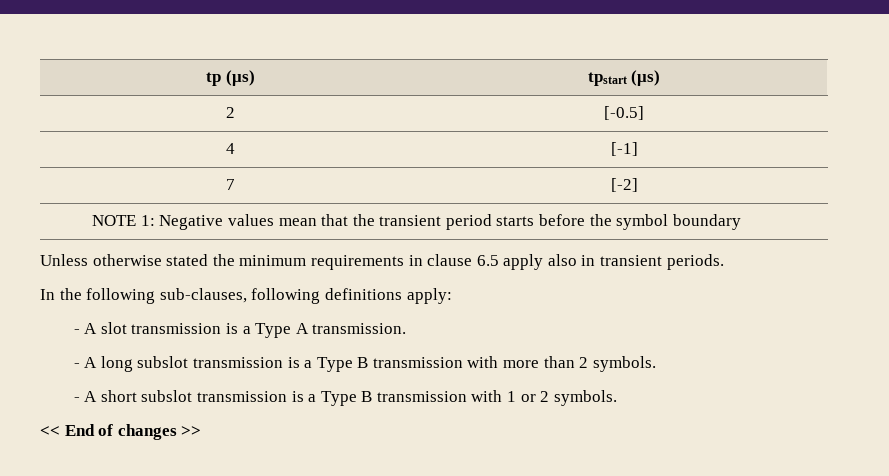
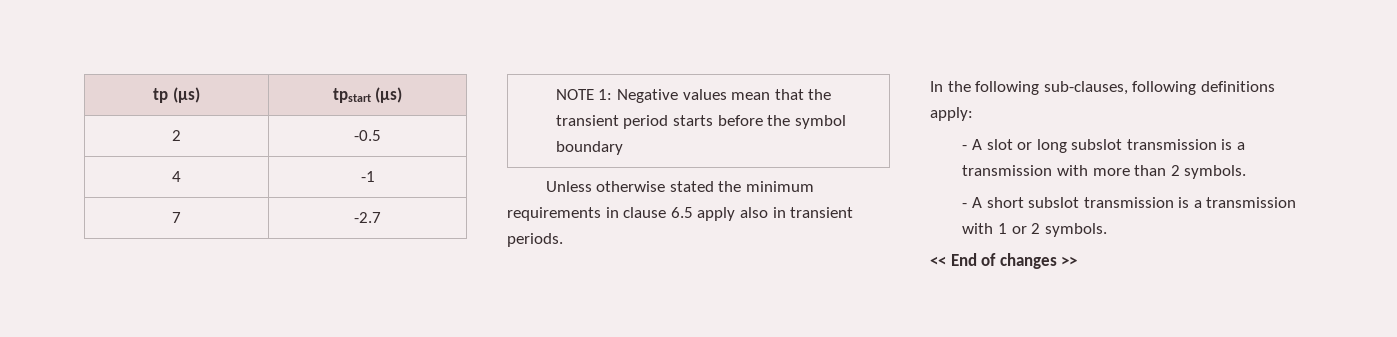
- 2 | [-0.5]
+ 2 | -0.5
- 4 | [-1]
+ 4 | -1
- 7 | [-2]
+ 7 | -2.7
- - A slot transmission is a Type A transmission.
- - A long subslot transmission is a Type B transmission with more than 2 symbols.
+ - A slot or long subslot transmission is a transmission with more than 2 symbols.
- - A short subslot transmission is a Type B transmission with 1 or 2 symbols.
+ - A short subslot transmission is a transmission with 1 or 2 symbols.

